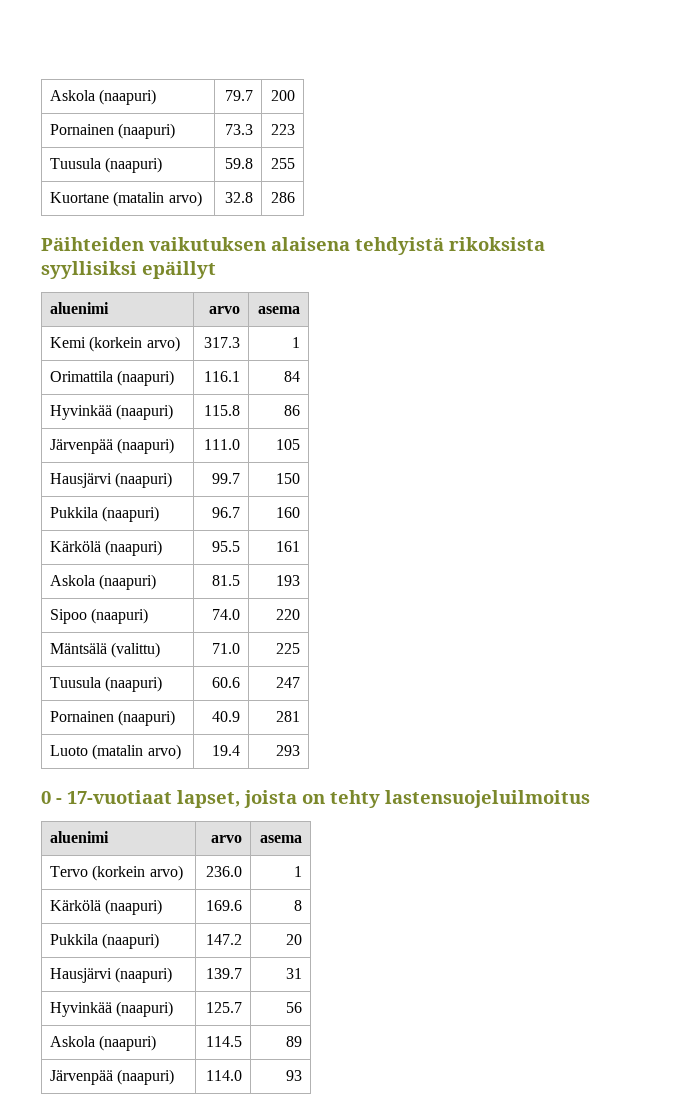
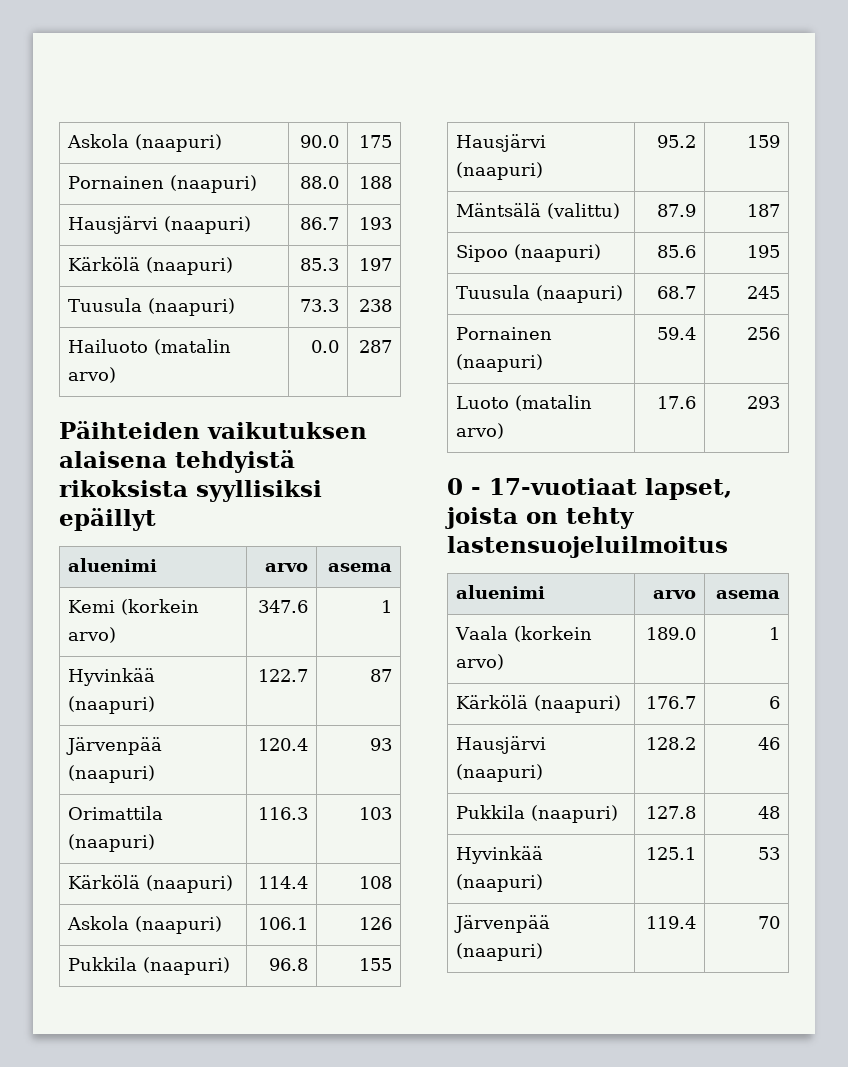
- Askola (naapuri) | 79.7 | 200
- Pornainen (naapuri) | 73.3 | 223
- Tuusula (naapuri) | 59.8 | 255
- Kuortane (matalin arvo) | 32.8 | 286
+ Askola (naapuri) | 90.0 | 175
+ Pornainen (naapuri) | 88.0 | 188
+ Hausjärvi (naapuri) | 86.7 | 193
+ Kärkölä (naapuri) | 85.3 | 197
+ Tuusula (naapuri) | 73.3 | 238
+ Hailuoto (matalin arvo) | 0.0 | 287
- Kemi (korkein arvo) | 317.3 | 1
- Orimattila (naapuri) | 116.1 | 84
- Hyvinkää (naapuri) | 115.8 | 86
- Järvenpää (naapuri) | 111.0 | 105
- Hausjärvi (naapuri) | 99.7 | 150
- Pukkila (naapuri) | 96.7 | 160
- Kärkölä (naapuri) | 95.5 | 161
- Askola (naapuri) | 81.5 | 193
- Sipoo (naapuri) | 74.0 | 220
- Mäntsälä (valittu) | 71.0 | 225
- Tuusula (naapuri) | 60.6 | 247
- Pornainen (naapuri) | 40.9 | 281
+ Kemi (korkein arvo) | 347.6 | 1
+ Hyvinkää (naapuri) | 122.7 | 87
+ Järvenpää (naapuri) | 120.4 | 93
+ Orimattila (naapuri) | 116.3 | 103
+ Kärkölä (naapuri) | 114.4 | 108
+ Askola (naapuri) | 106.1 | 126
+ Pukkila (naapuri) | 96.8 | 155
+ Hausjärvi (naapuri) | 95.2 | 159
+ Mäntsälä (valittu) | 87.9 | 187
+ Sipoo (naapuri) | 85.6 | 195
+ Tuusula (naapuri) | 68.7 | 245
+ Pornainen (naapuri) | 59.4 | 256
- Luoto (matalin arvo) | 19.4 | 293
+ Luoto (matalin arvo) | 17.6 | 293
- Tervo (korkein arvo) | 236.0 | 1
+ Vaala (korkein arvo) | 189.0 | 1
- Kärkölä (naapuri) | 169.6 | 8
- Pukkila (naapuri) | 147.2 | 20
- Hausjärvi (naapuri) | 139.7 | 31
- Hyvinkää (naapuri) | 125.7 | 56
- Askola (naapuri) | 114.5 | 89
- Järvenpää (naapuri) | 114.0 | 93
+ Kärkölä (naapuri) | 176.7 | 6
+ Hausjärvi (naapuri) | 128.2 | 46
+ Pukkila (naapuri) | 127.8 | 48
+ Hyvinkää (naapuri) | 125.1 | 53
+ Järvenpää (naapuri) | 119.4 | 70

